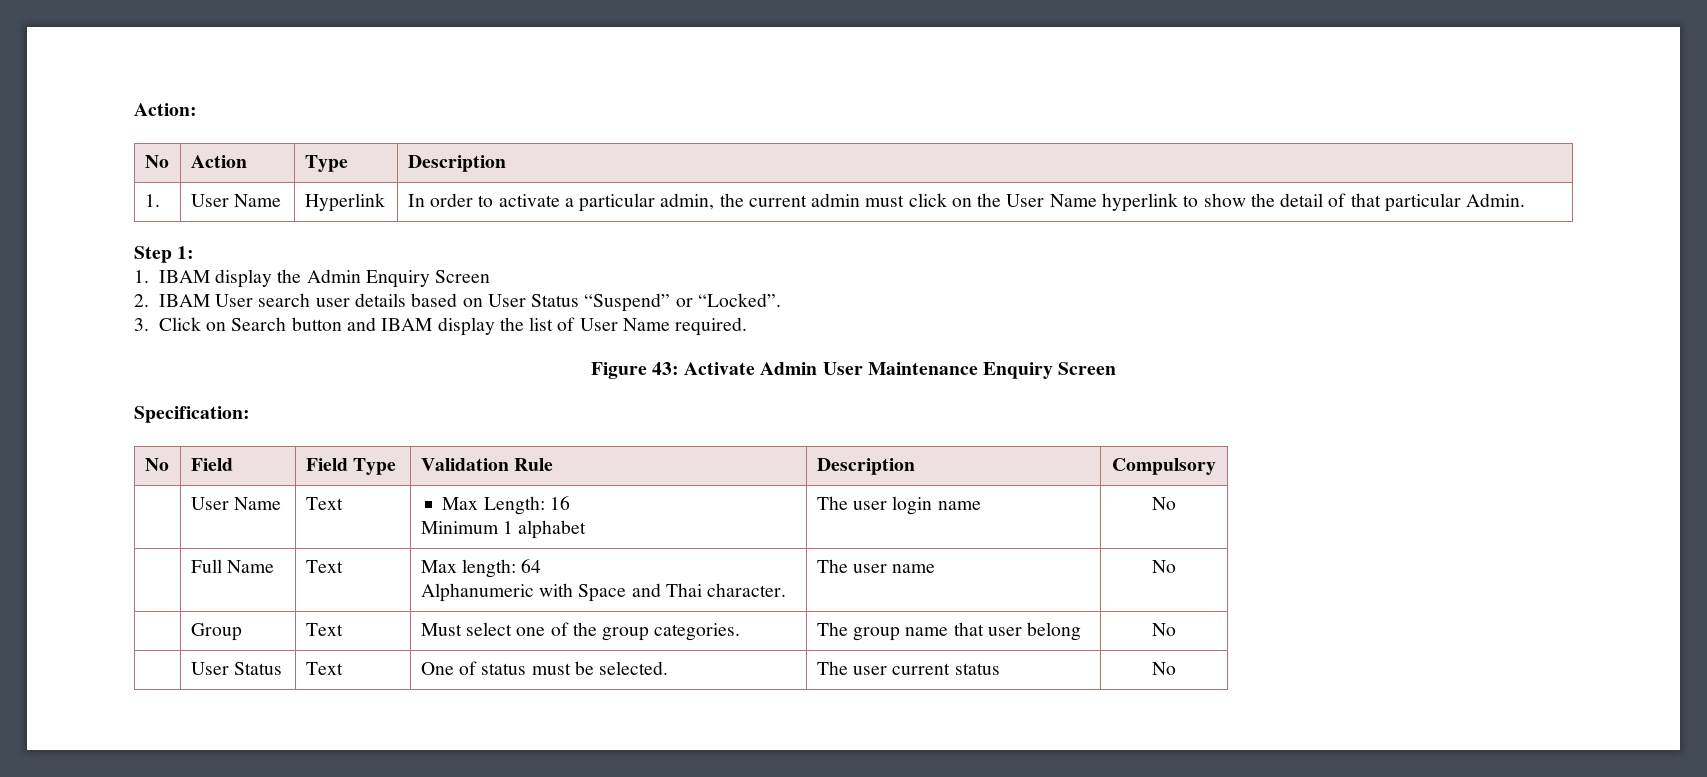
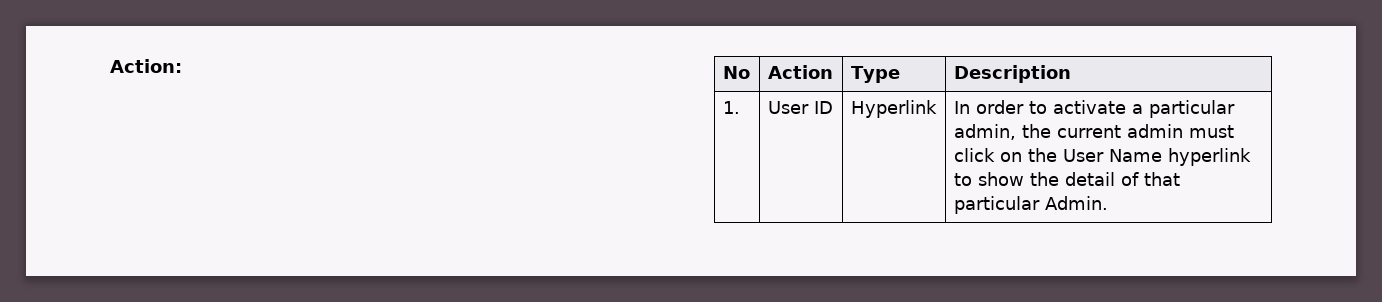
- 1. | User Name | Hyperlink | In order to activate a particular admin, the current admin must click on the User Name hyperlink to show the detail of that particular Admin.
+ 1. | User ID | Hyperlink | In order to activate a particular admin, the current admin must click on the User Name hyperlink to show the detail of that particular Admin.
- Step 1:
- 1. IBAM display the Admin Enquiry Screen
- 2. IBAM User search user details based on User Status “Suspend” or “Locked”.
- 3. Click on Search button and IBAM display the list of User Name required.
- Figure 43: Activate Admin User Maintenance Enquiry Screen
- Specification:
- No | Field | Field Type | Validation Rule | Description | Compulsory
- | User Name | Text | Max Length: 16
- Minimum 1 alphabet | The user login name | No
- | Full Name | Text | Max length: 64
- Alphanumeric with Space and Thai character. | The user name | No
- | Group | Text | Must select one of the group categories. | The group name that user belong | No
- | User Status | Text | One of status must be selected. | The user current status | No

